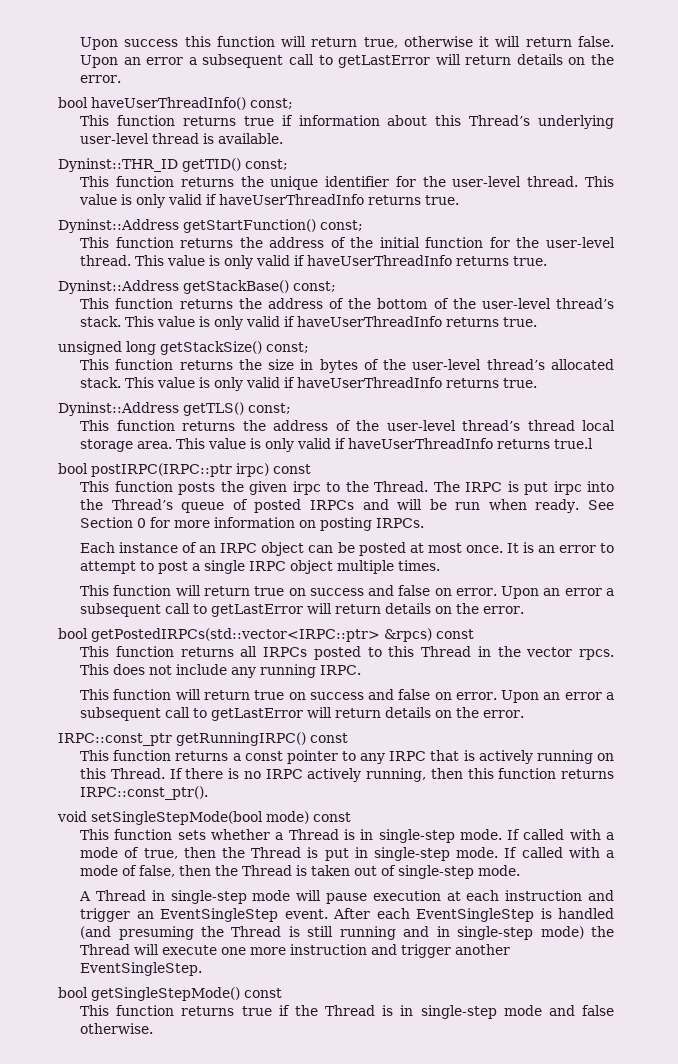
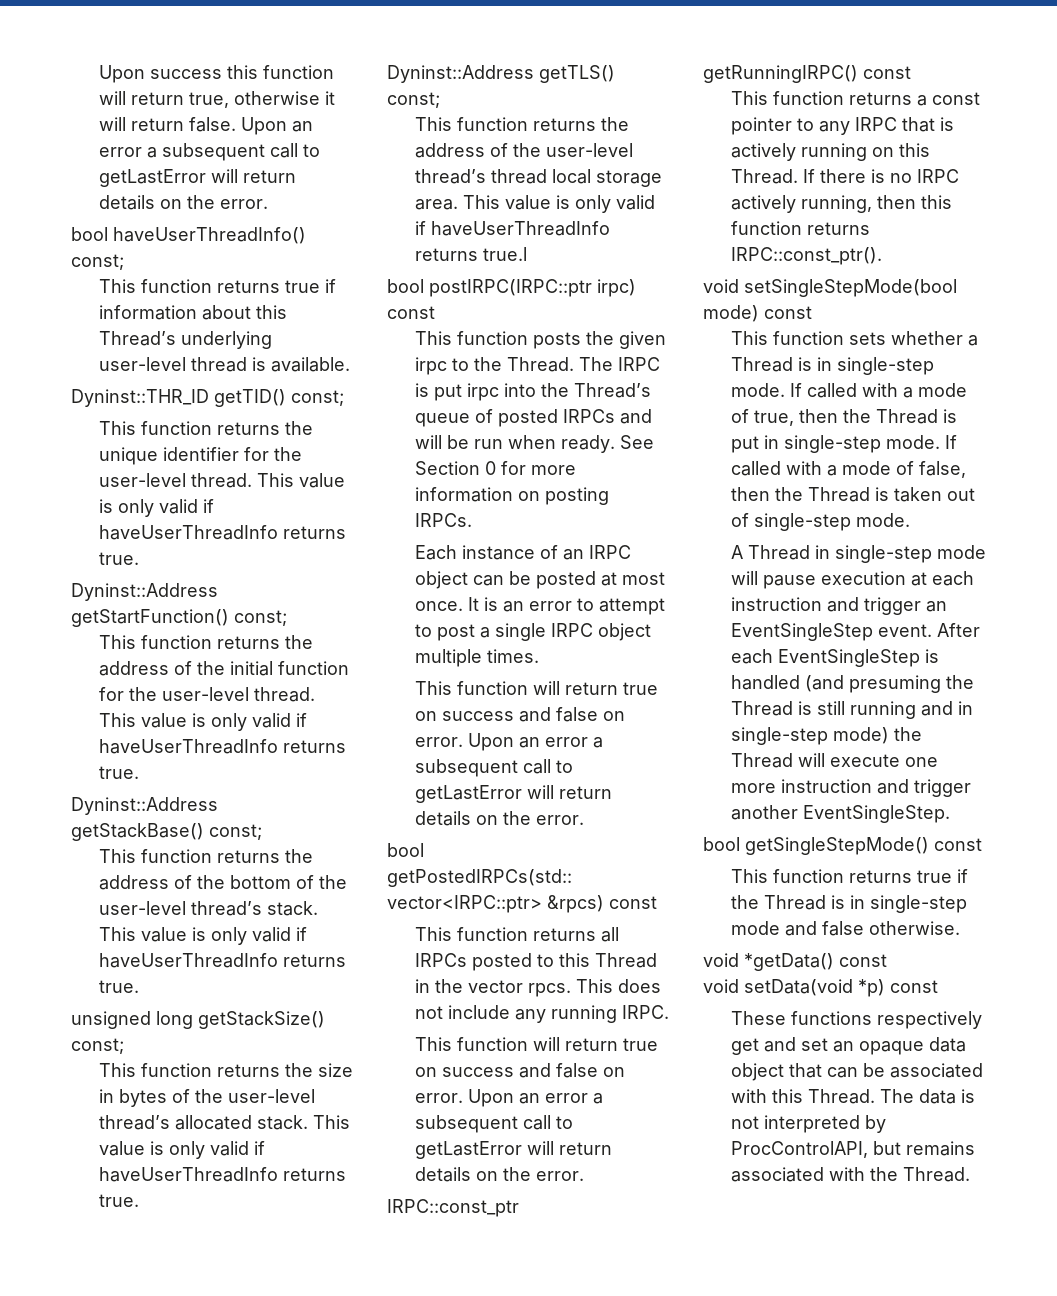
+ void *getData() const
+ void setData(void *p) const
+ These functions respectively get and set an opaque data object that can be associated with this Thread. The data is not interpreted by ProcControlAPI, but remains associated with the Thread.

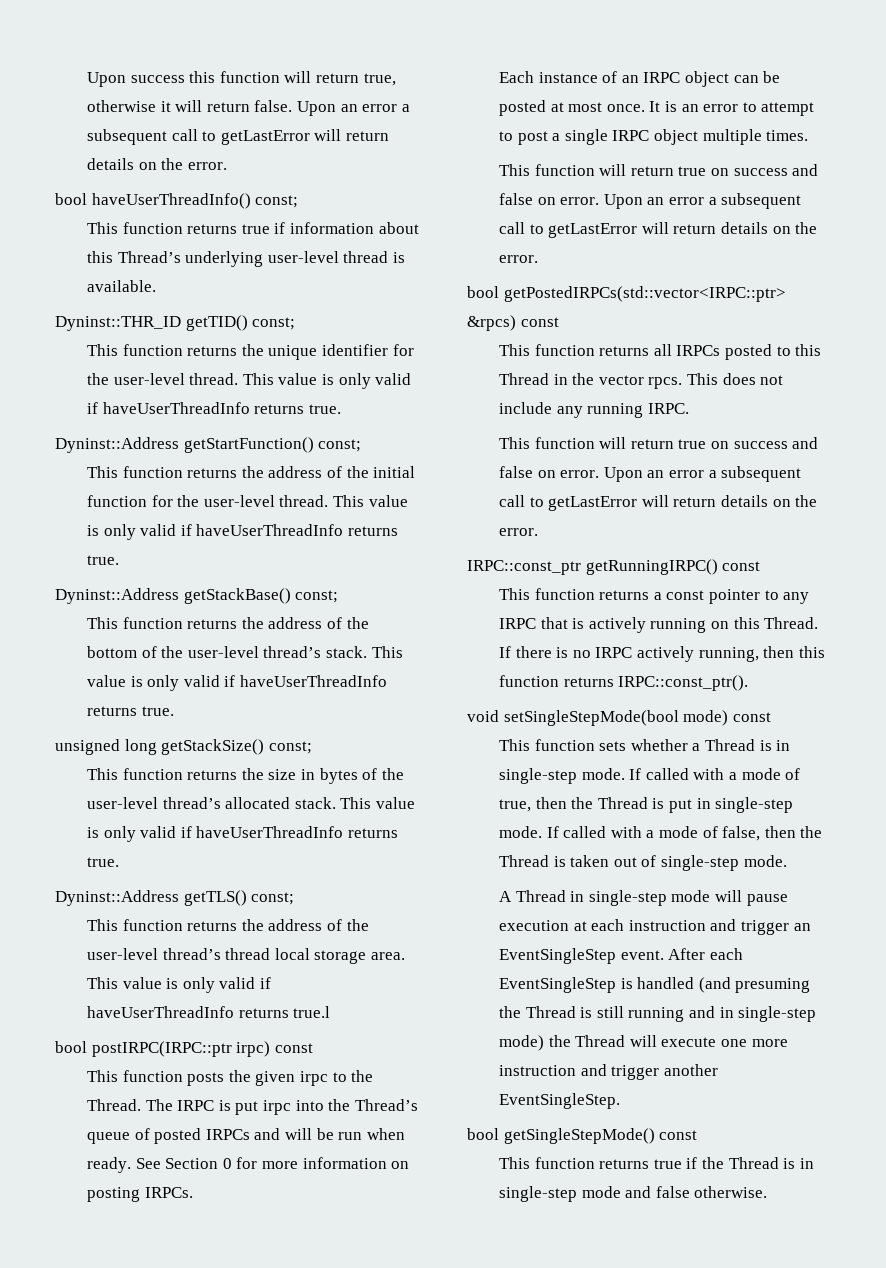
- void *getData() const
- void setData(void *p) const
- These functions respectively get and set an opaque data object that can be associated with this Thread. The data is not interpreted by ProcControlAPI, but remains associated with the Thread.

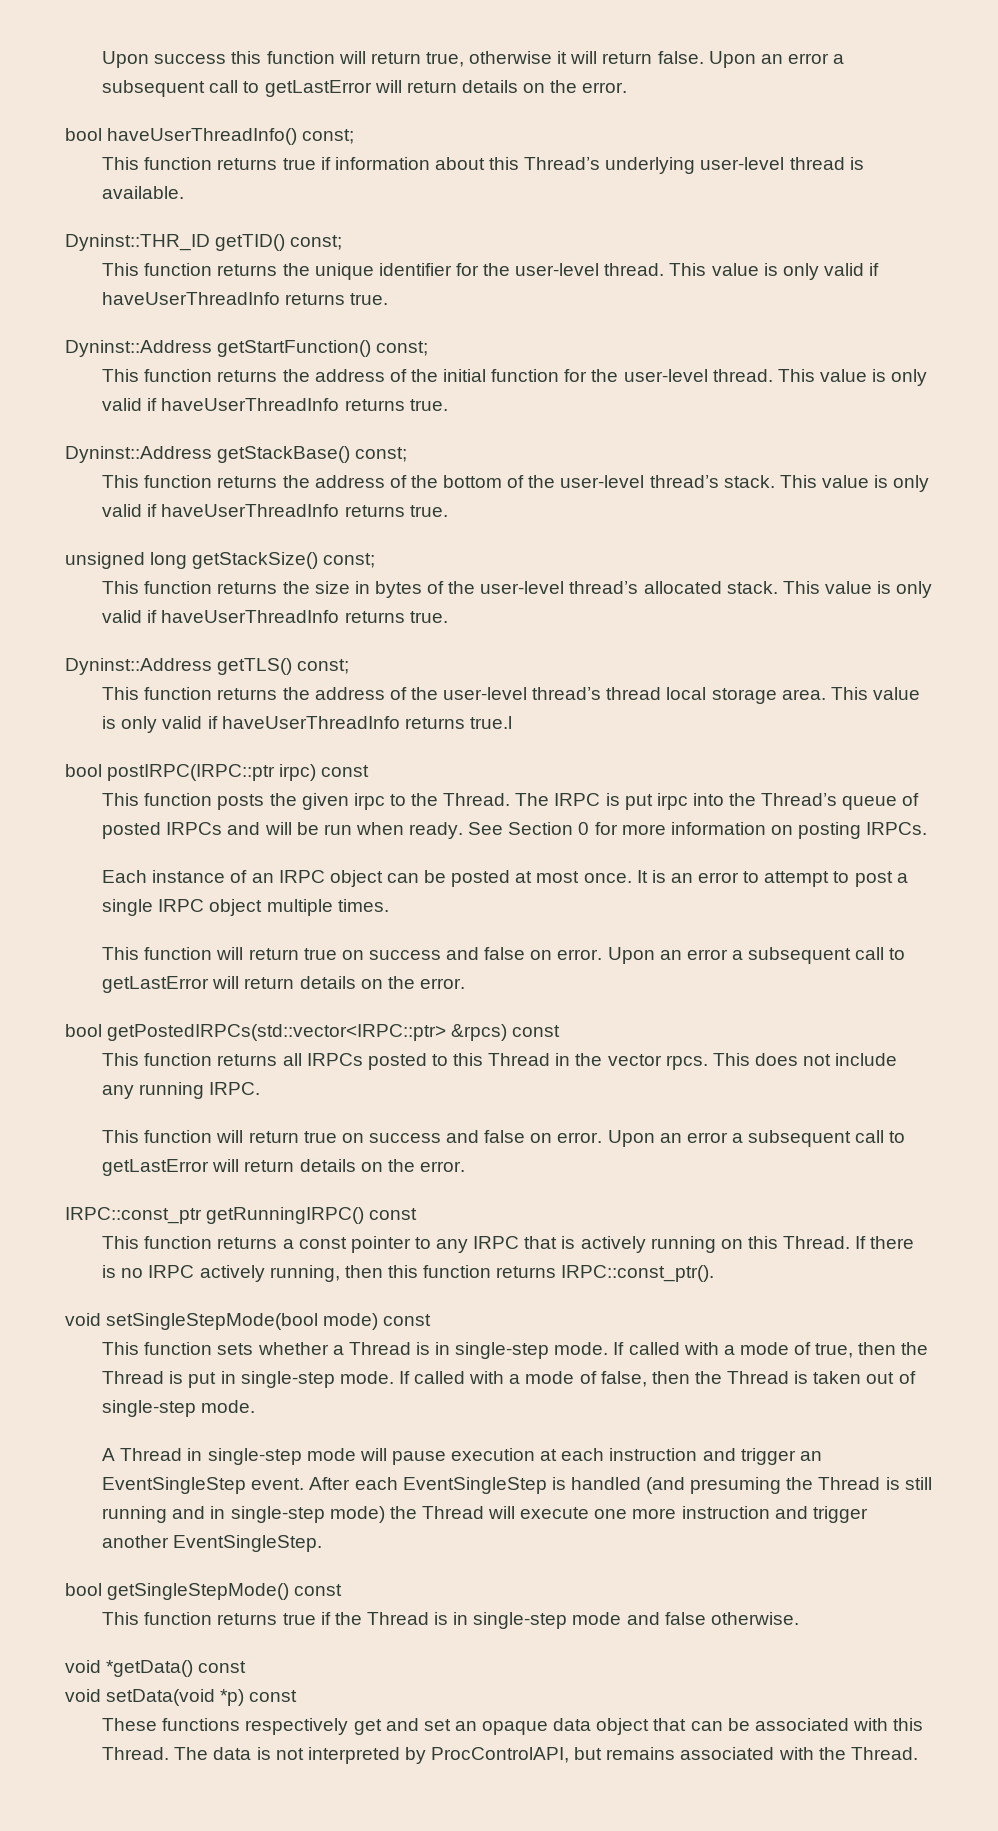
+ void *getData() const
+ void setData(void *p) const
+ These functions respectively get and set an opaque data object that can be associated with this Thread. The data is not interpreted by ProcControlAPI, but remains associated with the Thread.

